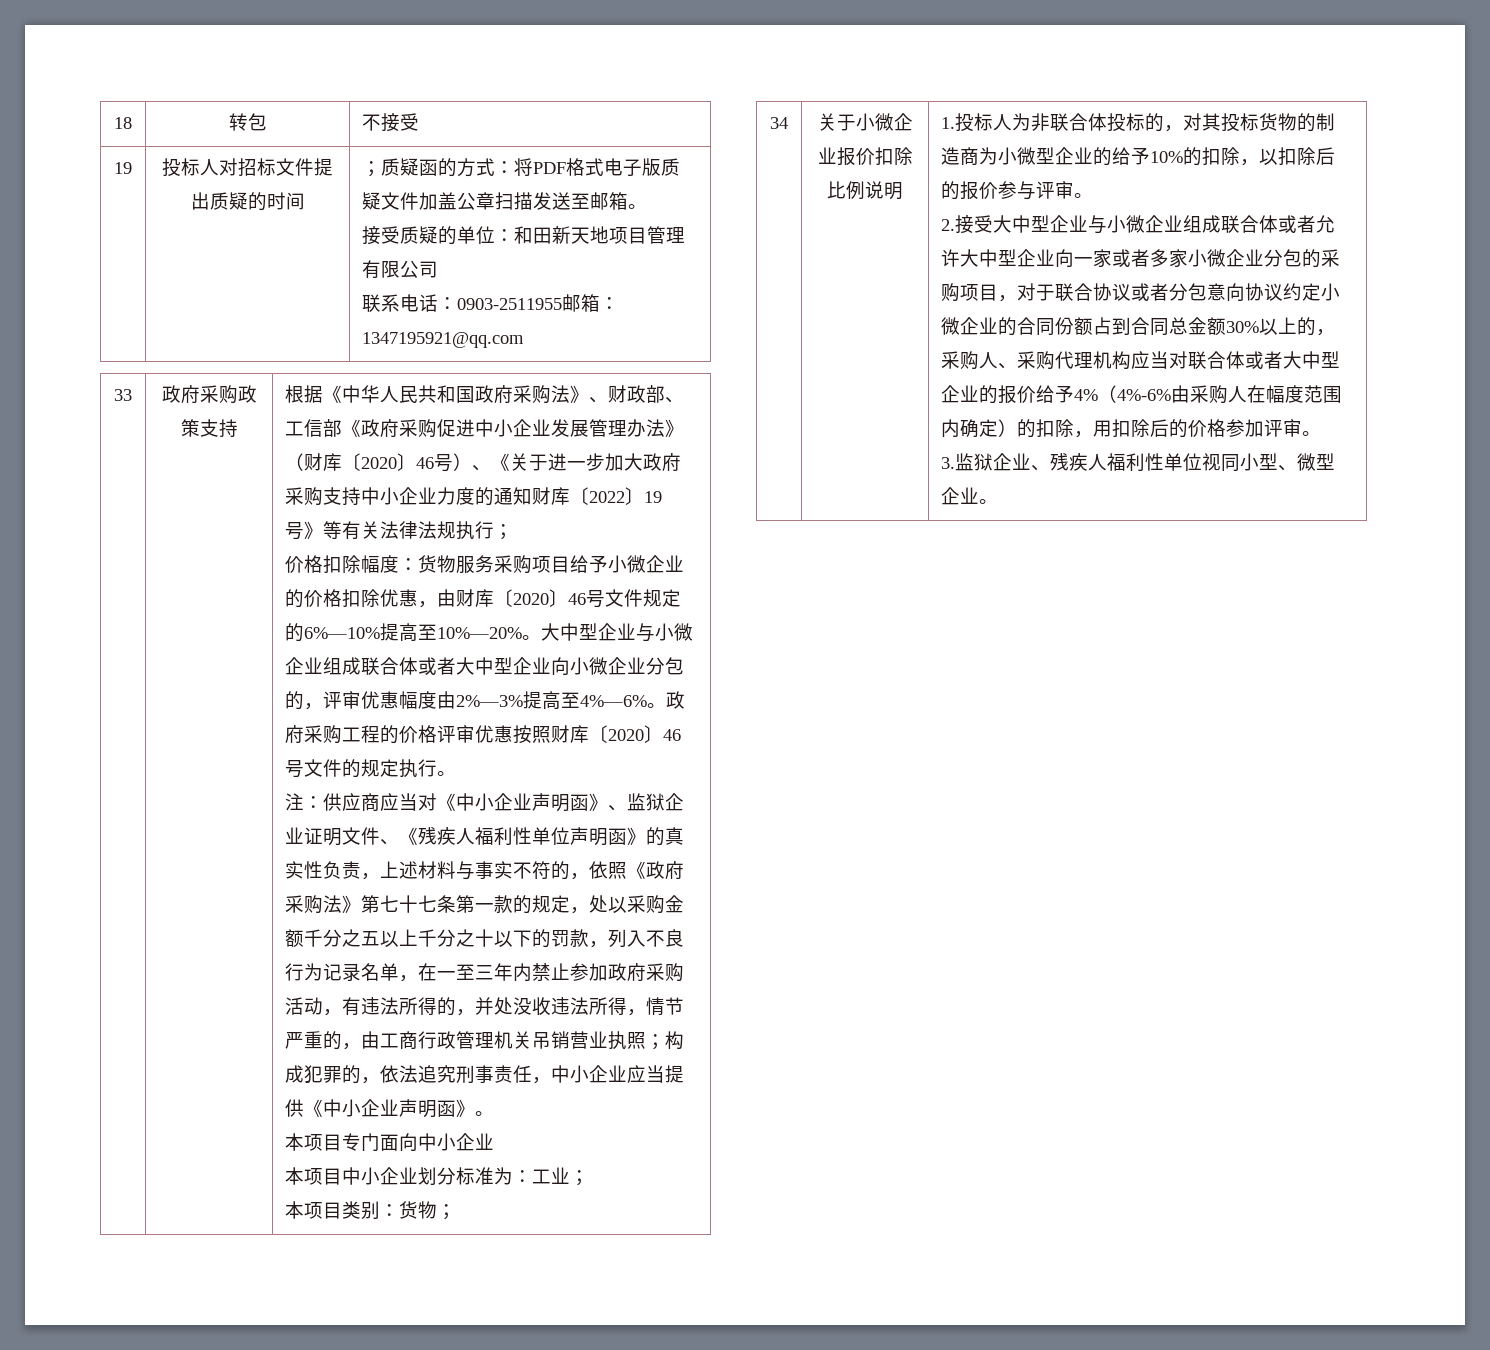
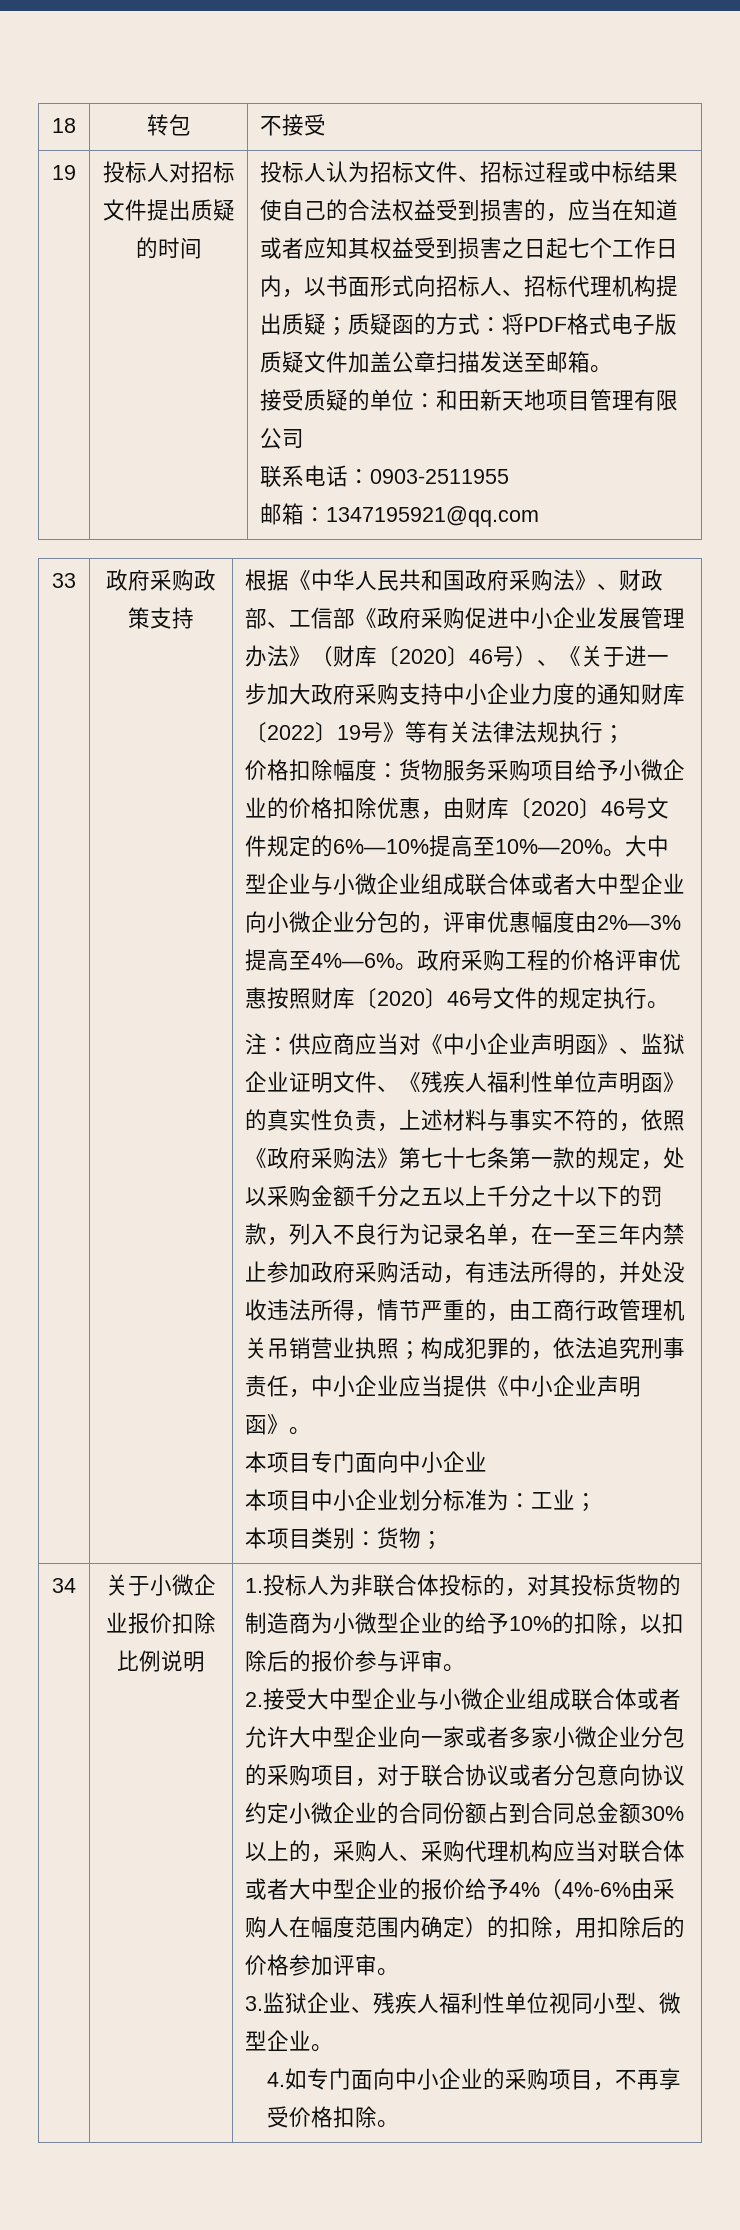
- ；质疑函的方式：将PDF格式电子版质疑文件加盖公章扫描发送至邮箱。
+ 投标人认为招标文件、招标过程或中标结果使自己的合法权益受到损害的，应当在知道或者应知其权益受到损害之日起七个工作日内，以书面形式向招标人、招标代理机构提出质疑；质疑函的方式：将PDF格式电子版质疑文件加盖公章扫描发送至邮箱。
- 联系电话：0903-2511955邮箱：1347195921@qq.com
+ 联系电话：0903-2511955
+ 邮箱：1347195921@qq.com
+ 4.如专门面向中小企业的采购项目，不再享受价格扣除。

